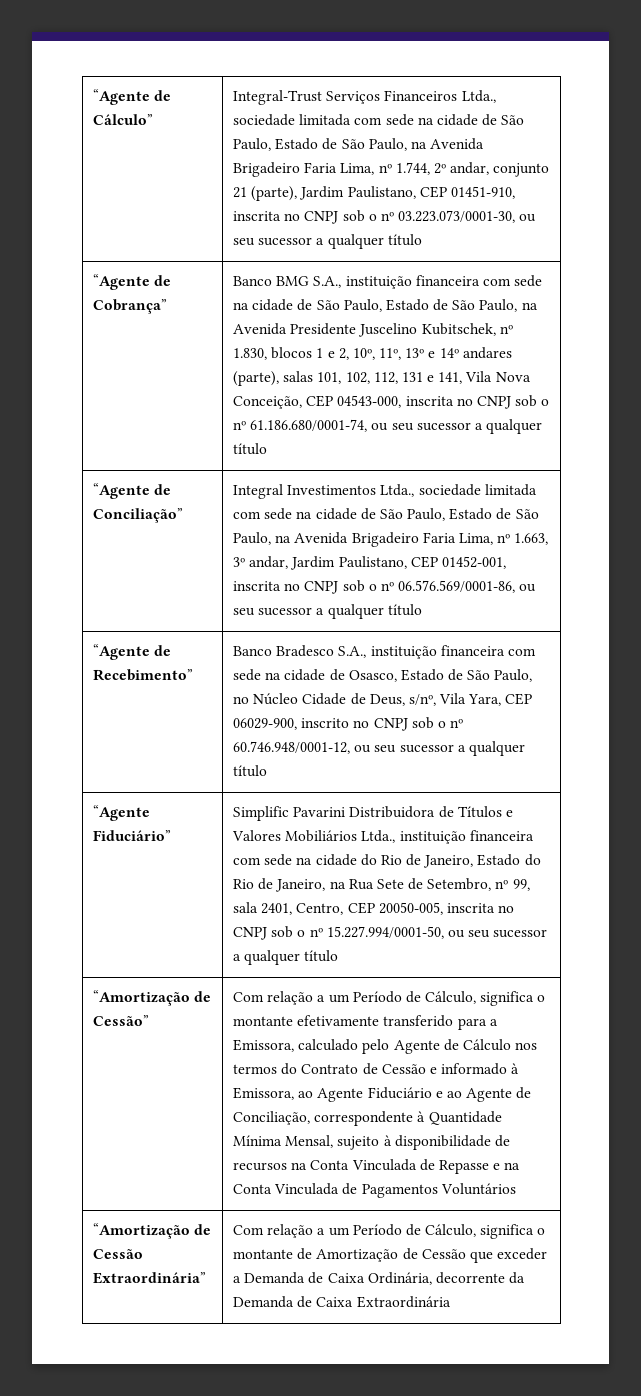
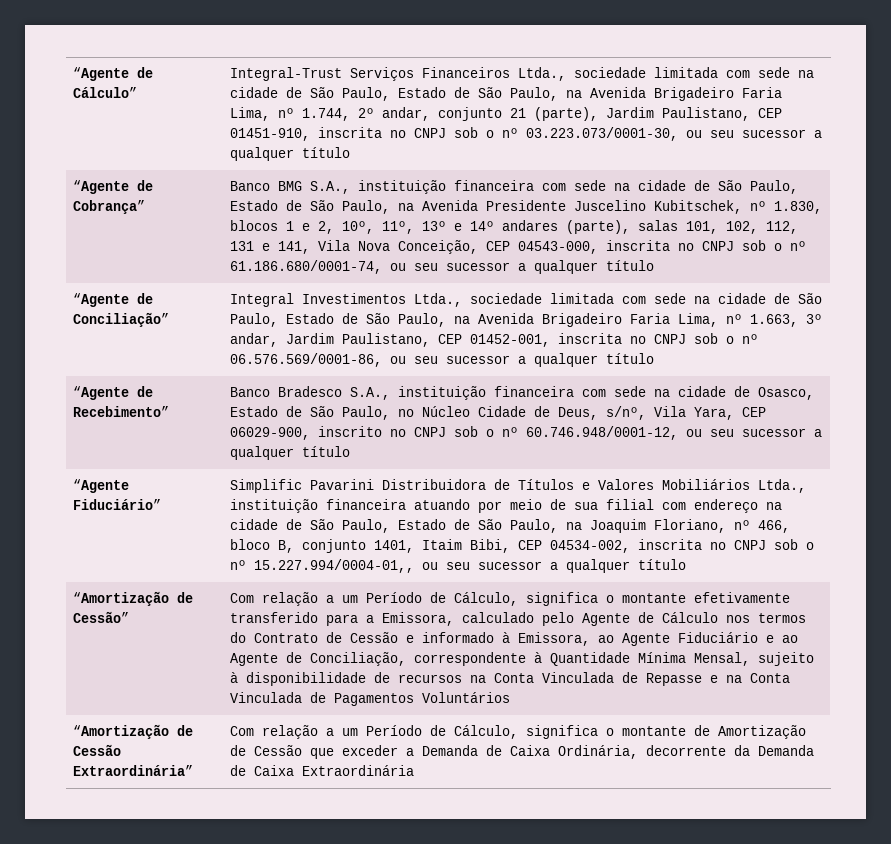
- Simplific Pavarini Distribuidora de Títulos e Valores Mobiliários Ltda., instituição financeira com sede na cidade do Rio de Janeiro, Estado do Rio de Janeiro, na Rua Sete de Setembro, nº 99, sala 2401, Centro, CEP 20050-005, inscrita no CNPJ sob o nº 15.227.994/0001-50, ou seu sucessor a qualquer título
+ Simplific Pavarini Distribuidora de Títulos e Valores Mobiliários Ltda., instituição financeira atuando por meio de sua filial com endereço na cidade de São Paulo, Estado de São Paulo, na Joaquim Floriano, nº 466, bloco B, conjunto 1401, Itaim Bibi, CEP 04534-002, inscrita no CNPJ sob o nº 15.227.994/0004-01,, ou seu sucessor a qualquer título

